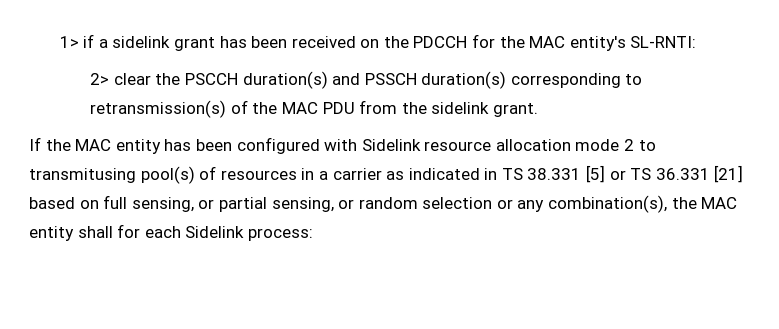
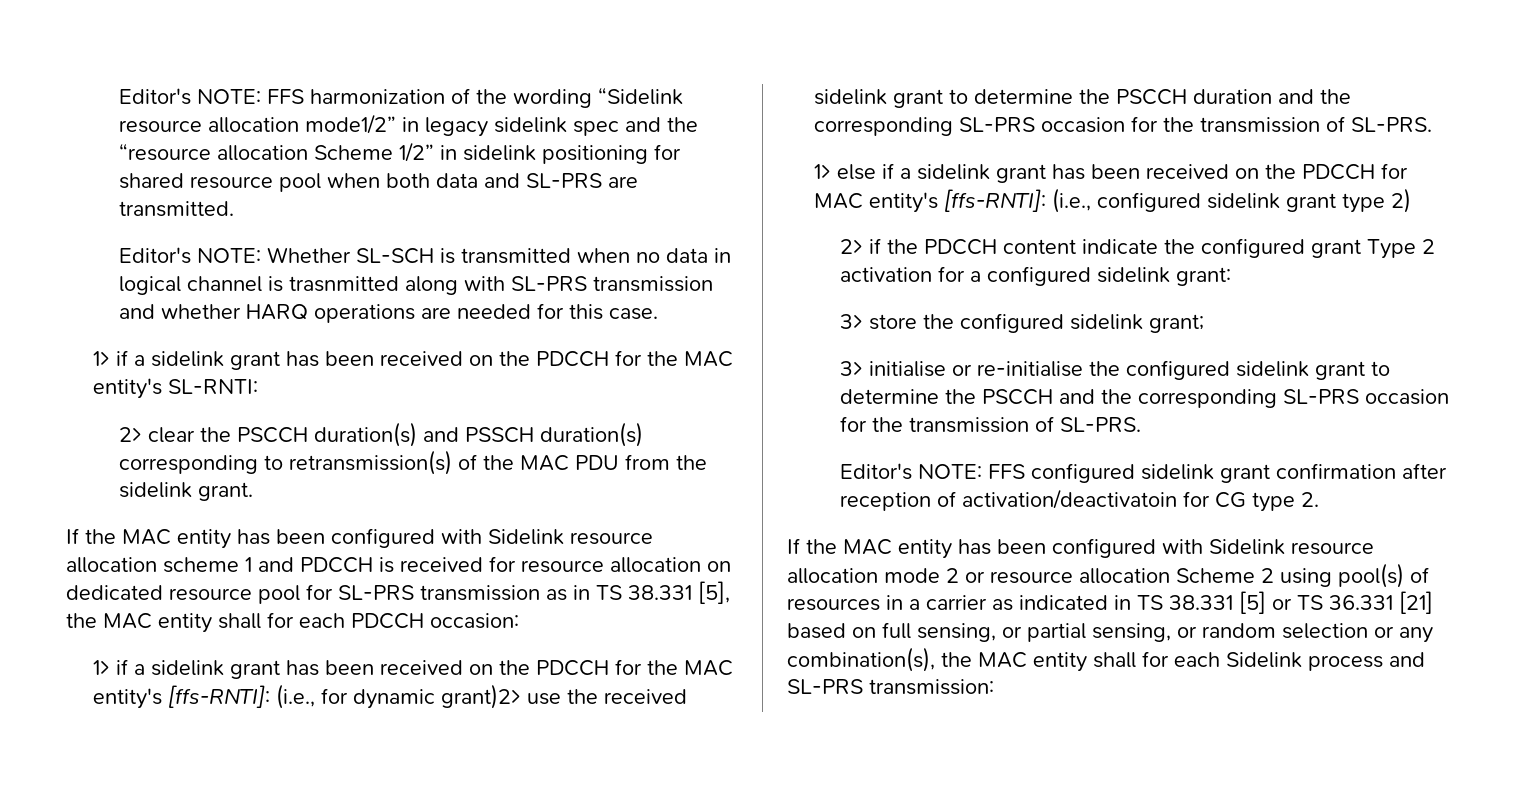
+ Editor's NOTE: FFS harmonization of the wording “Sidelink resource allocation mode1/2” in legacy sidelink spec and the “resource allocation Scheme 1/2” in sidelink positioning for shared resource pool when both data and SL-PRS are transmitted.
+ Editor's NOTE: Whether SL-SCH is transmitted when no data in logical channel is trasnmitted along with SL-PRS transmission and whether HARQ operations are needed for this case.
+ If the MAC entity has been configured with Sidelink resource allocation scheme 1 and PDCCH is received for resource allocation on dedicated resource pool for SL-PRS transmission as in TS 38.331 [5], the MAC entity shall for each PDCCH occasion:
+ 1> if a sidelink grant has been received on the PDCCH for the MAC entity's [ffs-RNTI]: (i.e., for dynamic grant)2> use the received sidelink grant to determine the PSCCH duration and the corresponding SL-PRS occasion for the transmission of SL-PRS.
+ 1> else if a sidelink grant has been received on the PDCCH for MAC entity's [ffs-RNTI]: (i.e., configured sidelink grant type 2)
+ 2> if the PDCCH content indicate the configured grant Type 2 activation for a configured sidelink grant:
+ 3> store the configured sidelink grant;
+ 3> initialise or re-initialise the configured sidelink grant to determine the PSCCH and the corresponding SL-PRS occasion for the transmission of SL-PRS.
+ Editor's NOTE: FFS configured sidelink grant confirmation after reception of activation/deactivatoin for CG type 2.
- If the MAC entity has been configured with Sidelink resource allocation mode 2 to transmitusing pool(s) of resources in a carrier as indicated in TS 38.331 [5] or TS 36.331 [21] based on full sensing, or partial sensing, or random selection or any combination(s), the MAC entity shall for each Sidelink process:
+ If the MAC entity has been configured with Sidelink resource allocation mode 2 or resource allocation Scheme 2 using pool(s) of resources in a carrier as indicated in TS 38.331 [5] or TS 36.331 [21] based on full sensing, or partial sensing, or random selection or any combination(s), the MAC entity shall for each Sidelink process and SL-PRS transmission:

